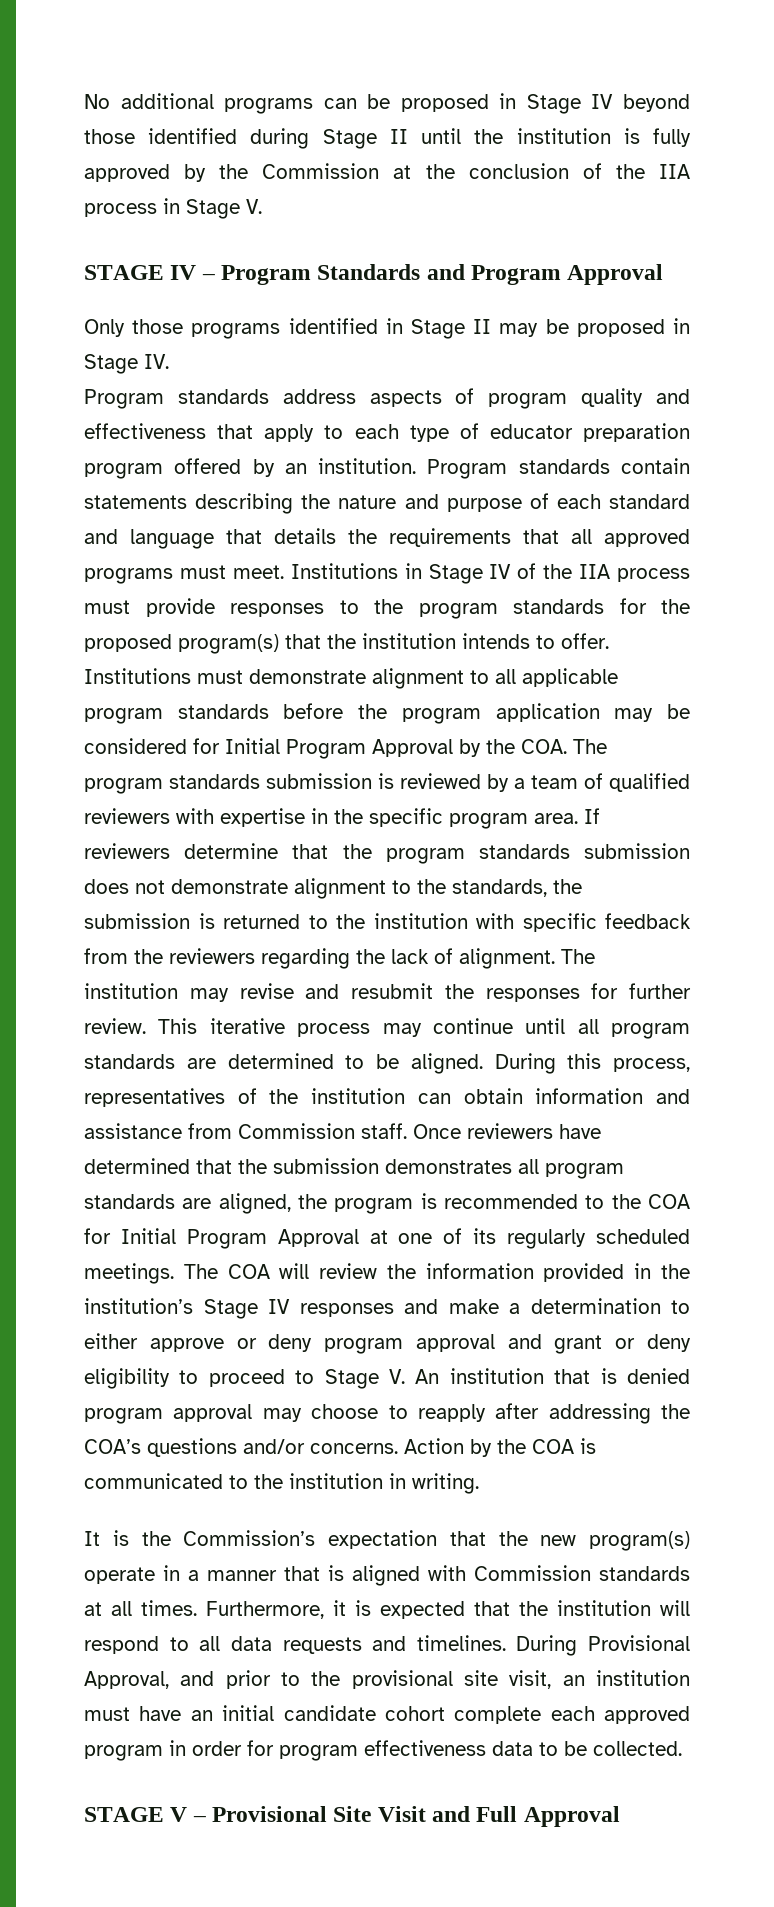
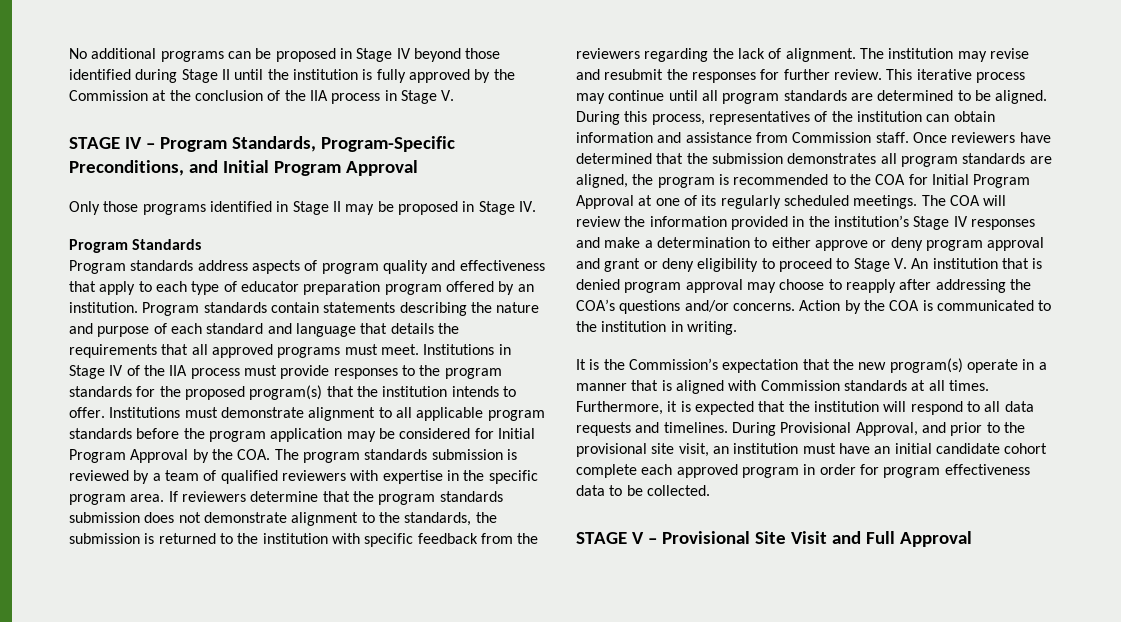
- STAGE IV – Program Standards and Program Approval
+ STAGE IV – Program Standards, Program-Specific Preconditions, and Initial Program Approval
+ Program Standards

